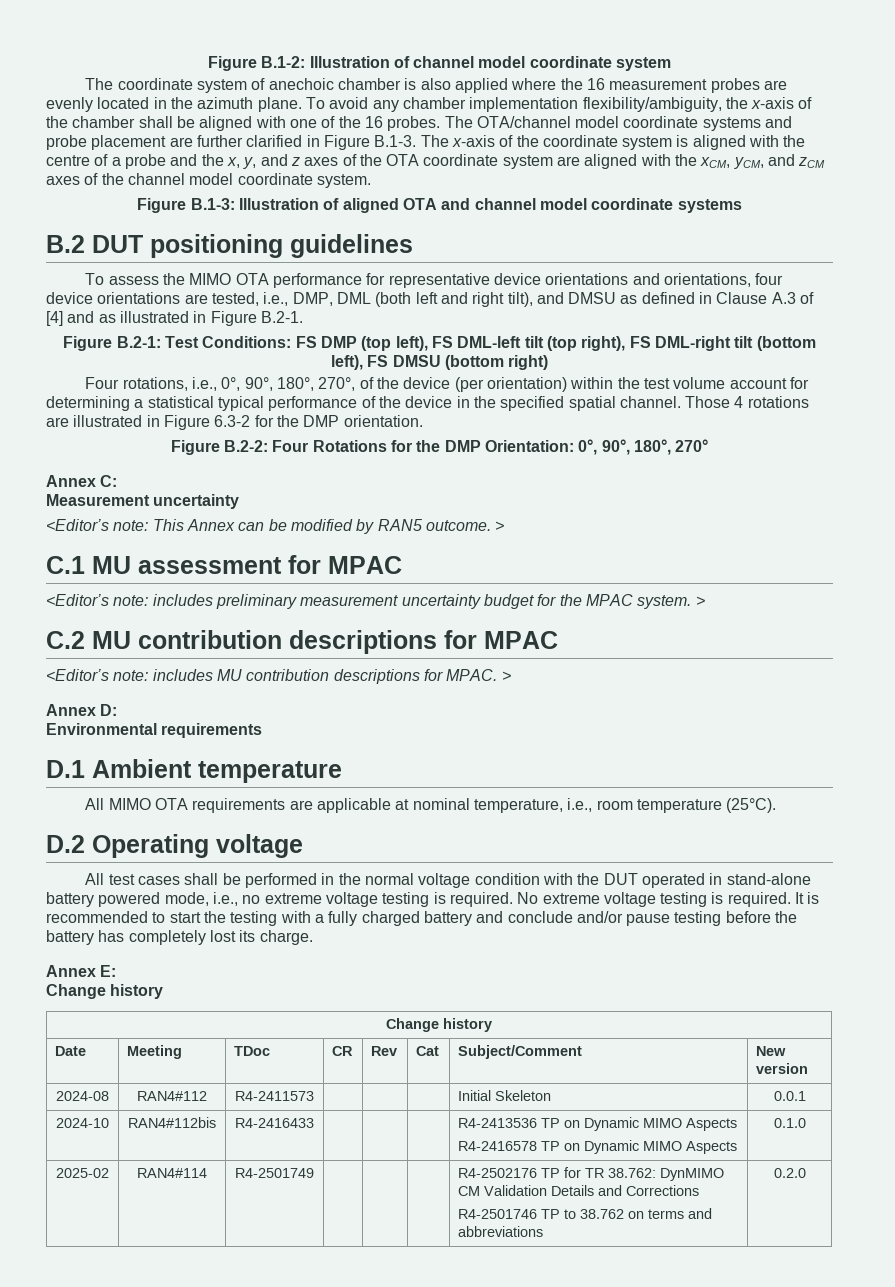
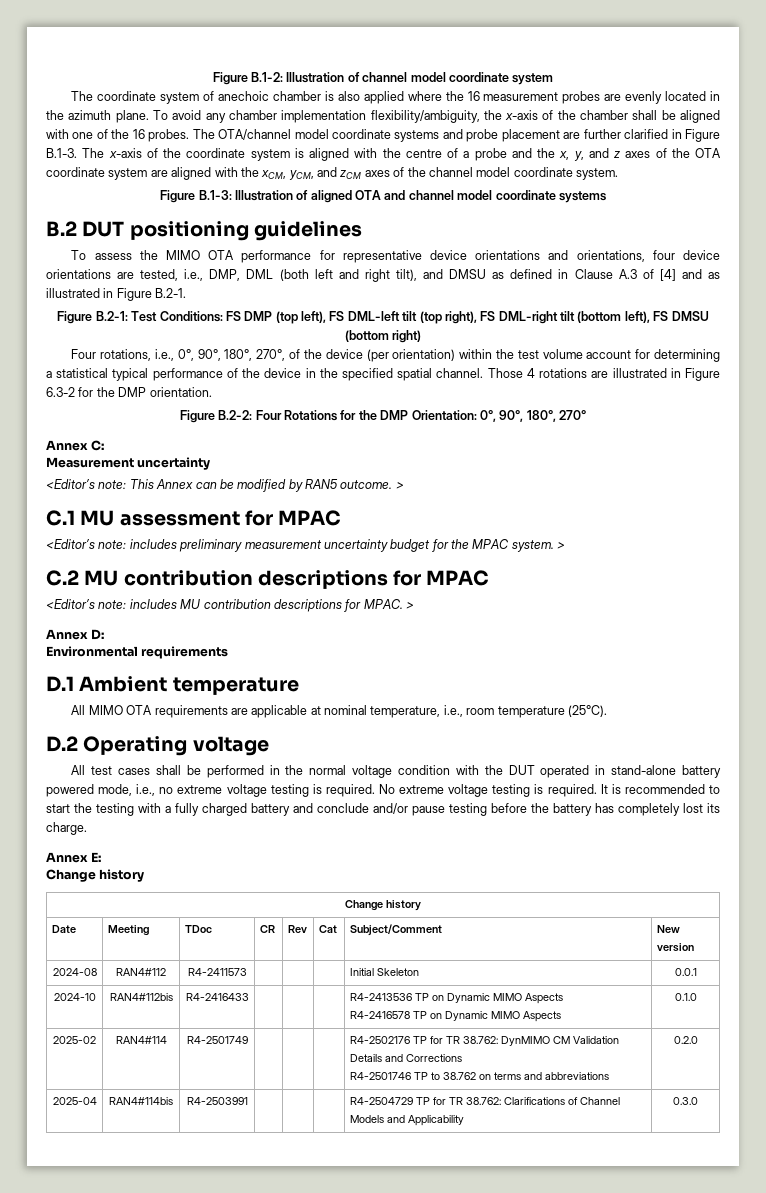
+ 2025-04 | RAN4#114bis | R4-2503991 | | | | R4-2504729 TP for TR 38.762: Clarifications of Channel Models and Applicability | 0.3.0

